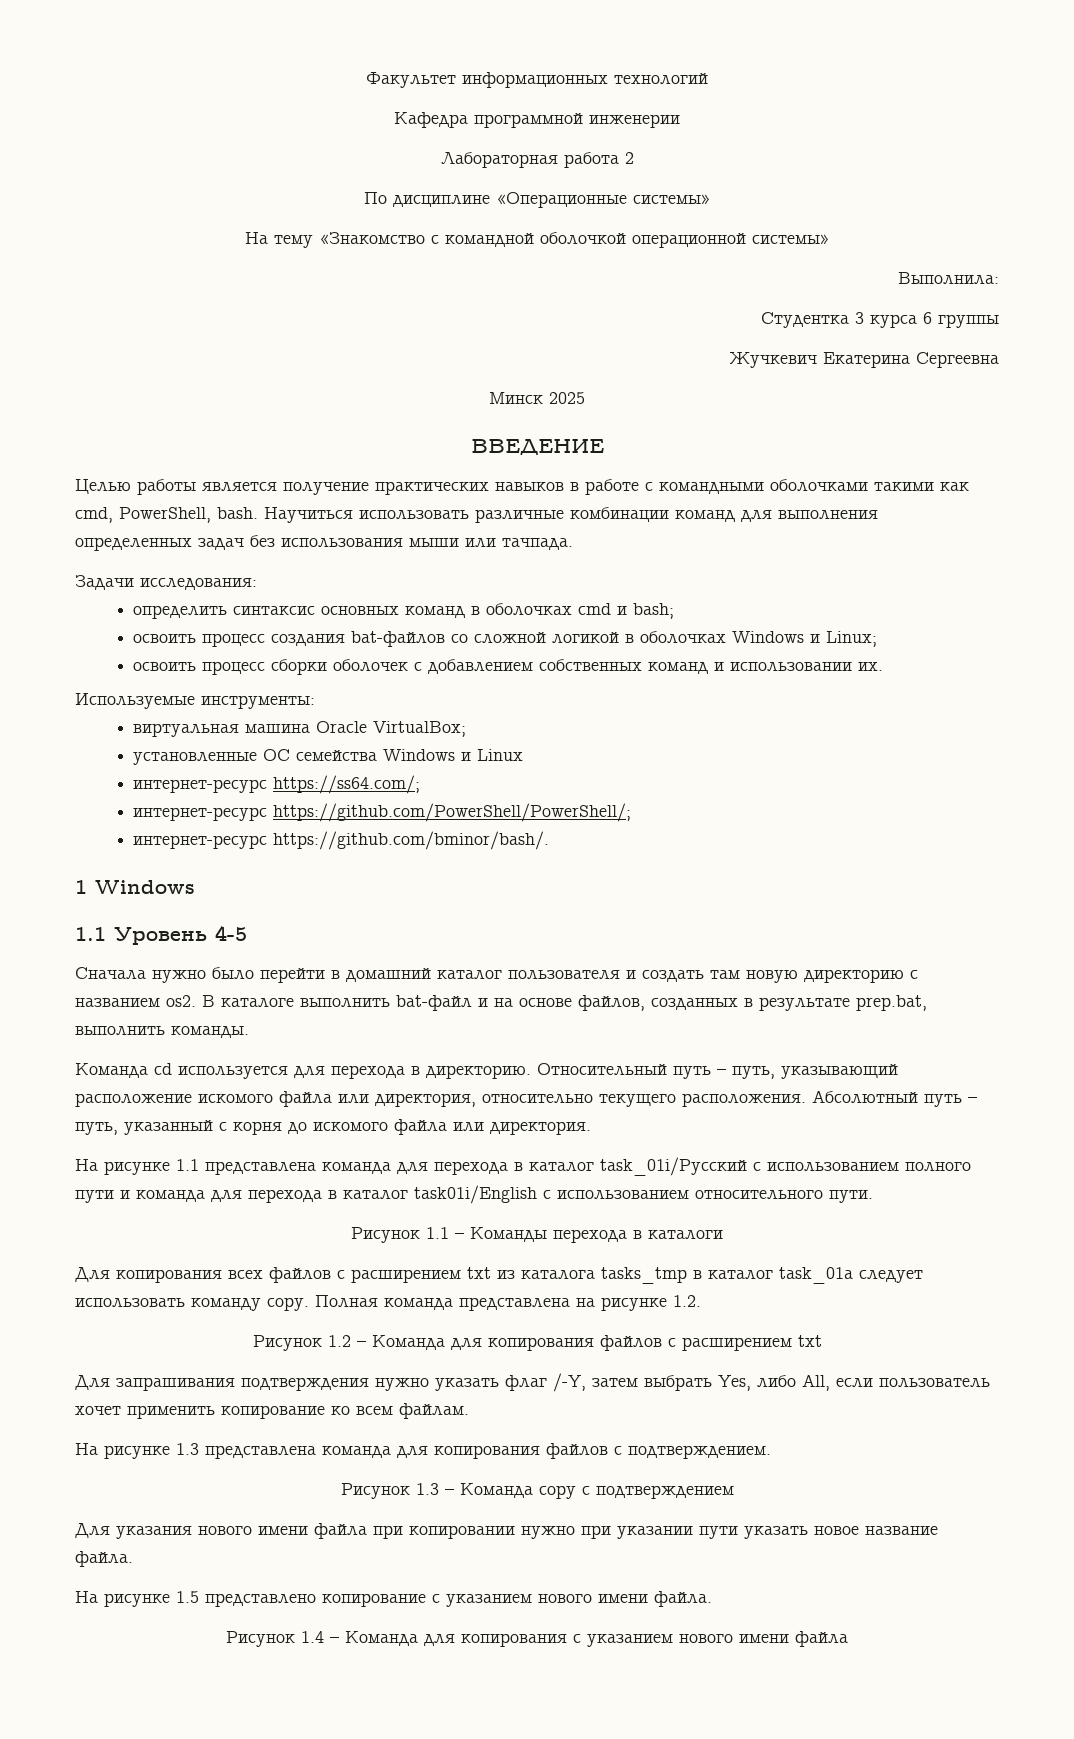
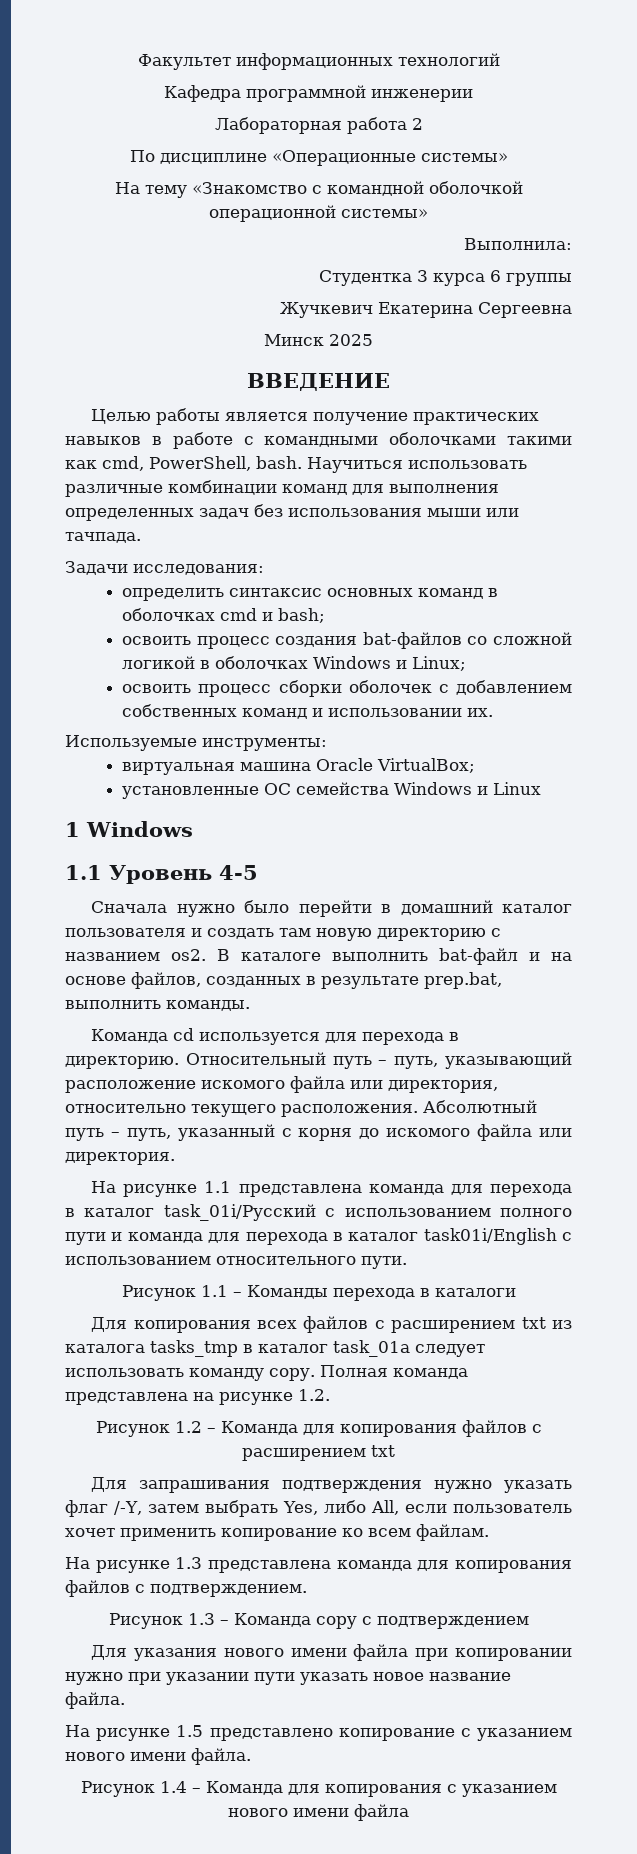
- интернет-ресурс https://ss64.com/;
- интернет-ресурс https://github.com/PowerShell/PowerShell/;
- интернет-ресурс https://github.com/bminor/bash/.

